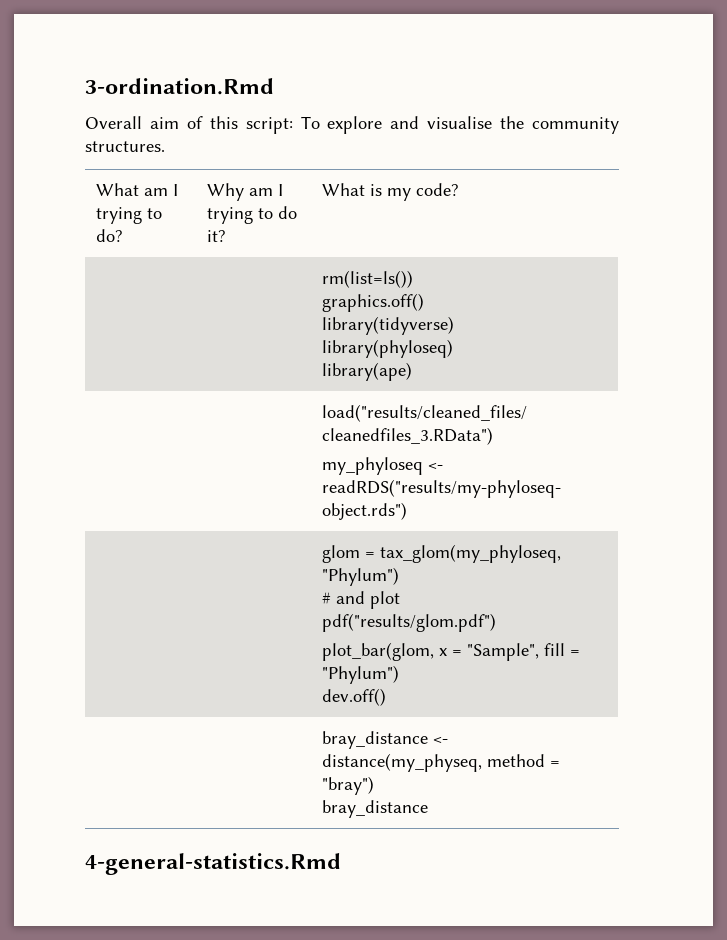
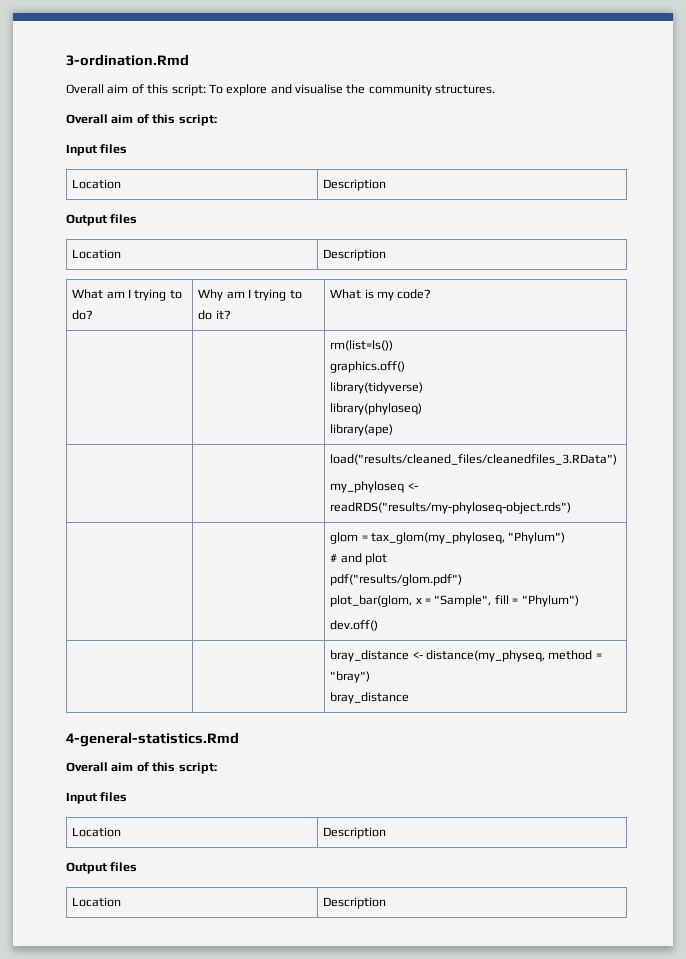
  Overall aim of this script: To explore and visualise the community structures.
+ Overall aim of this script:
+ Input files
+ Location | Description
+ Output files
+ Location | Description
  4-general-statistics.Rmd
+ Overall aim of this script:
+ Input files
+ Location | Description
+ Output files
+ Location | Description

